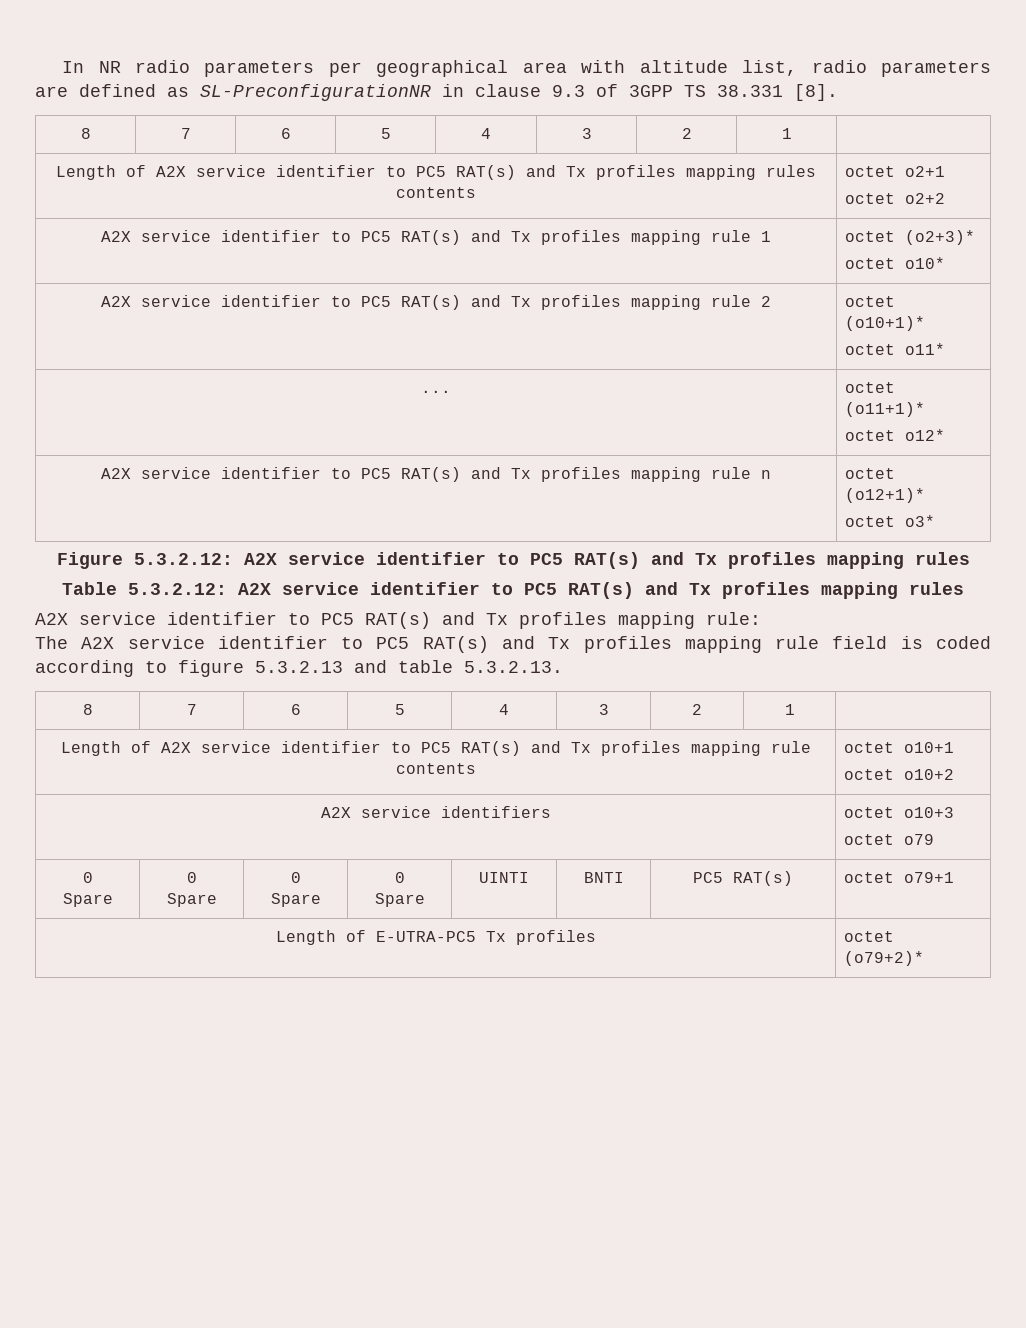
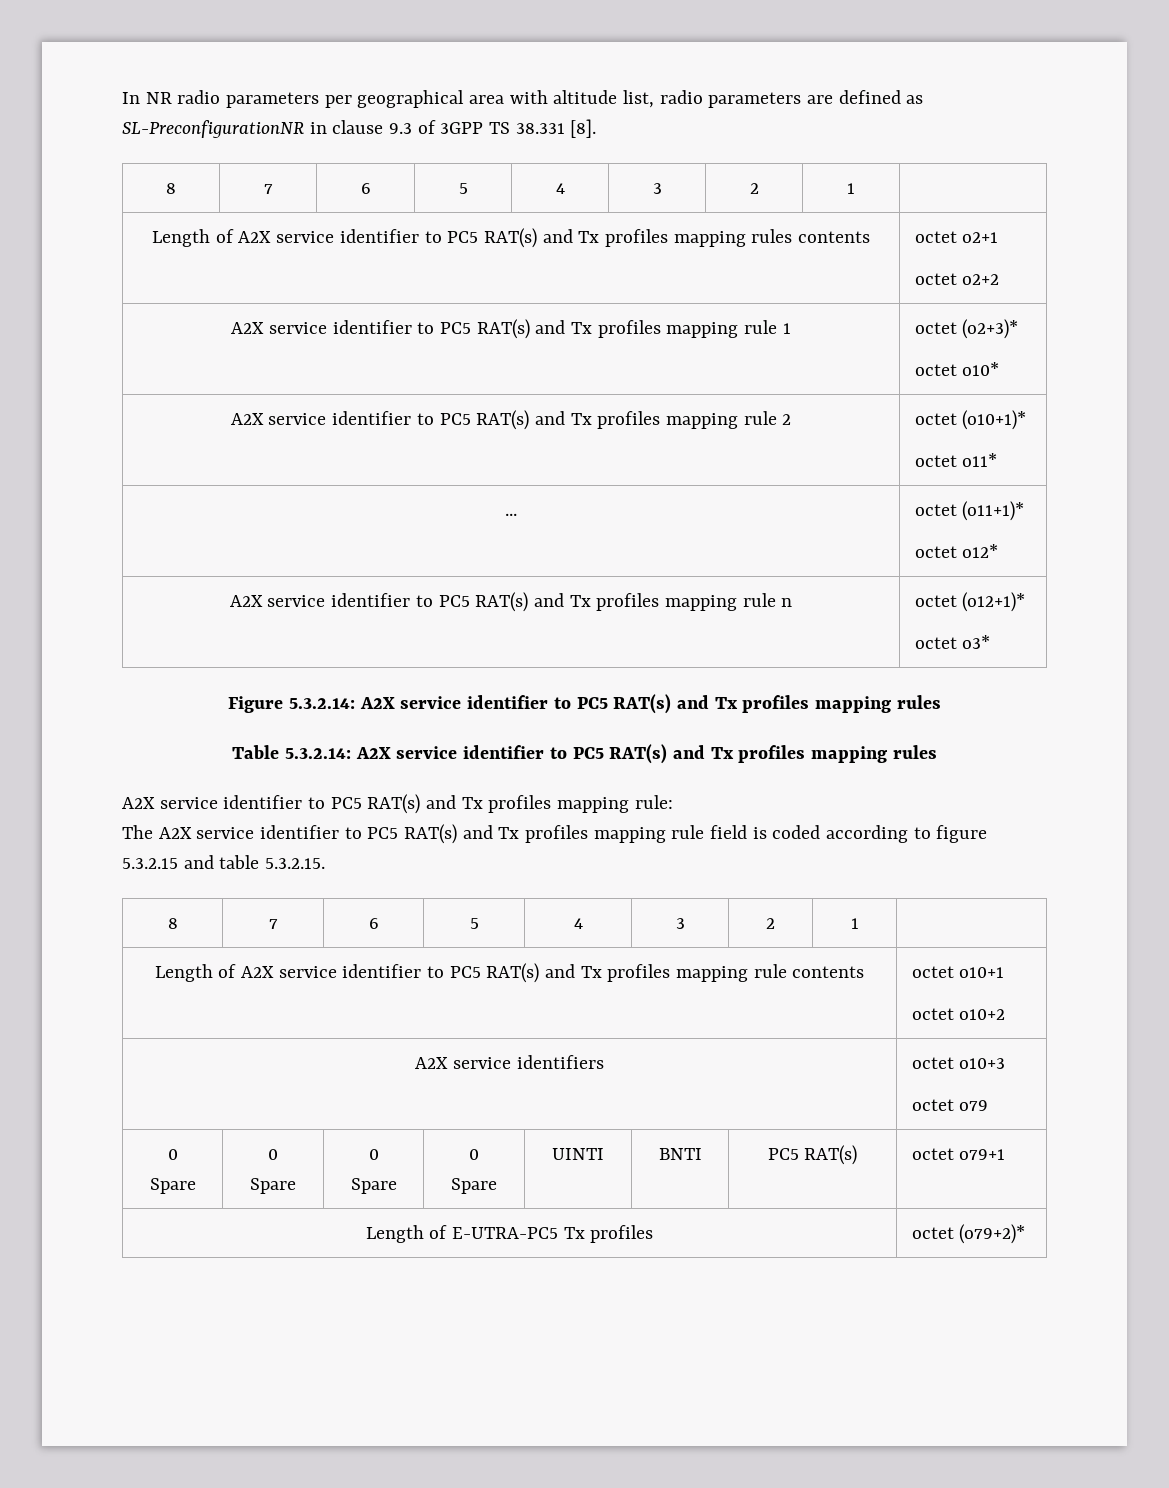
- Figure 5.3.2.12: A2X service identifier to PC5 RAT(s) and Tx profiles mapping rules
+ Figure 5.3.2.14: A2X service identifier to PC5 RAT(s) and Tx profiles mapping rules
- Table 5.3.2.12: A2X service identifier to PC5 RAT(s) and Tx profiles mapping rules
+ Table 5.3.2.14: A2X service identifier to PC5 RAT(s) and Tx profiles mapping rules
- The A2X service identifier to PC5 RAT(s) and Tx profiles mapping rule field is coded according to figure 5.3.2.13 and table 5.3.2.13.
+ The A2X service identifier to PC5 RAT(s) and Tx profiles mapping rule field is coded according to figure 5.3.2.15 and table 5.3.2.15.

